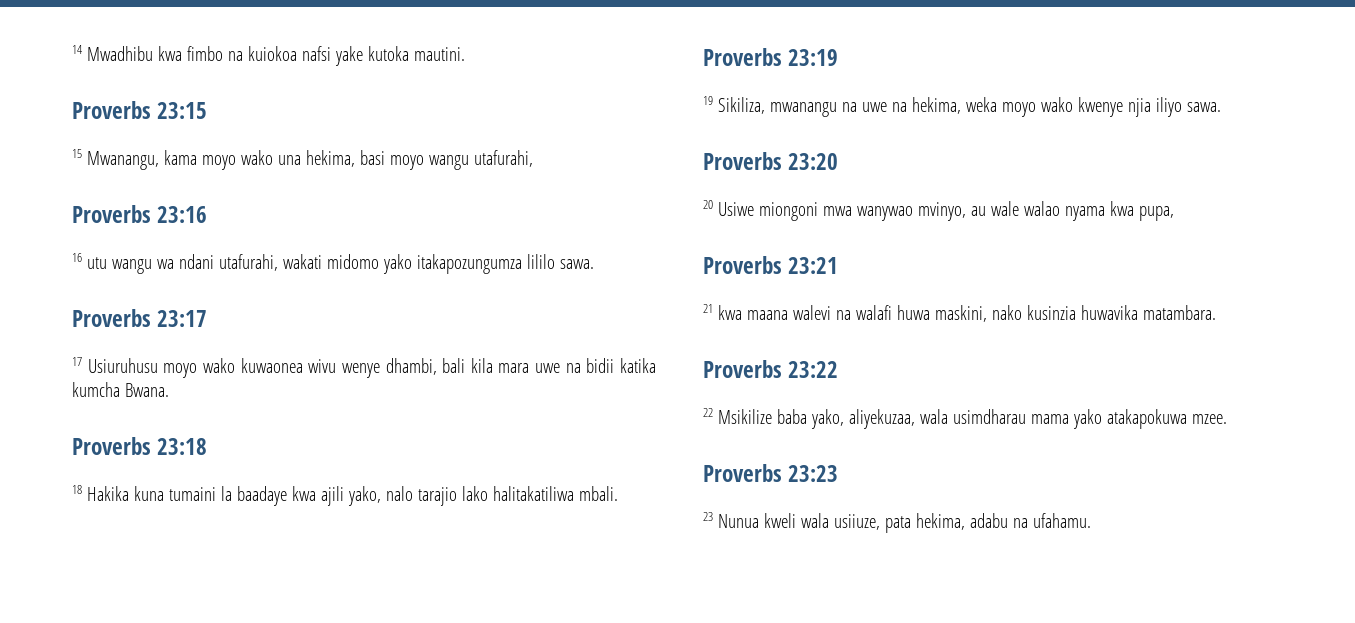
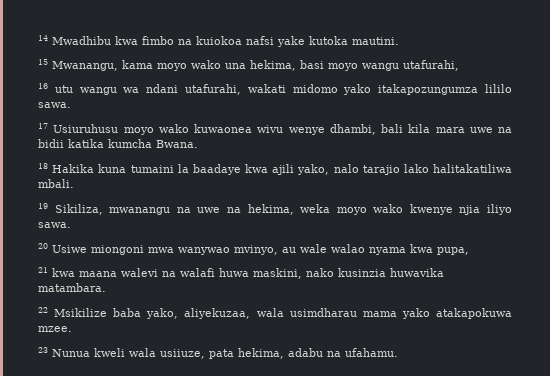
- Proverbs 23:15
- Proverbs 23:16
- Proverbs 23:17
- Proverbs 23:18
- Proverbs 23:19
- Proverbs 23:20
- Proverbs 23:21
- Proverbs 23:22
- Proverbs 23:23

